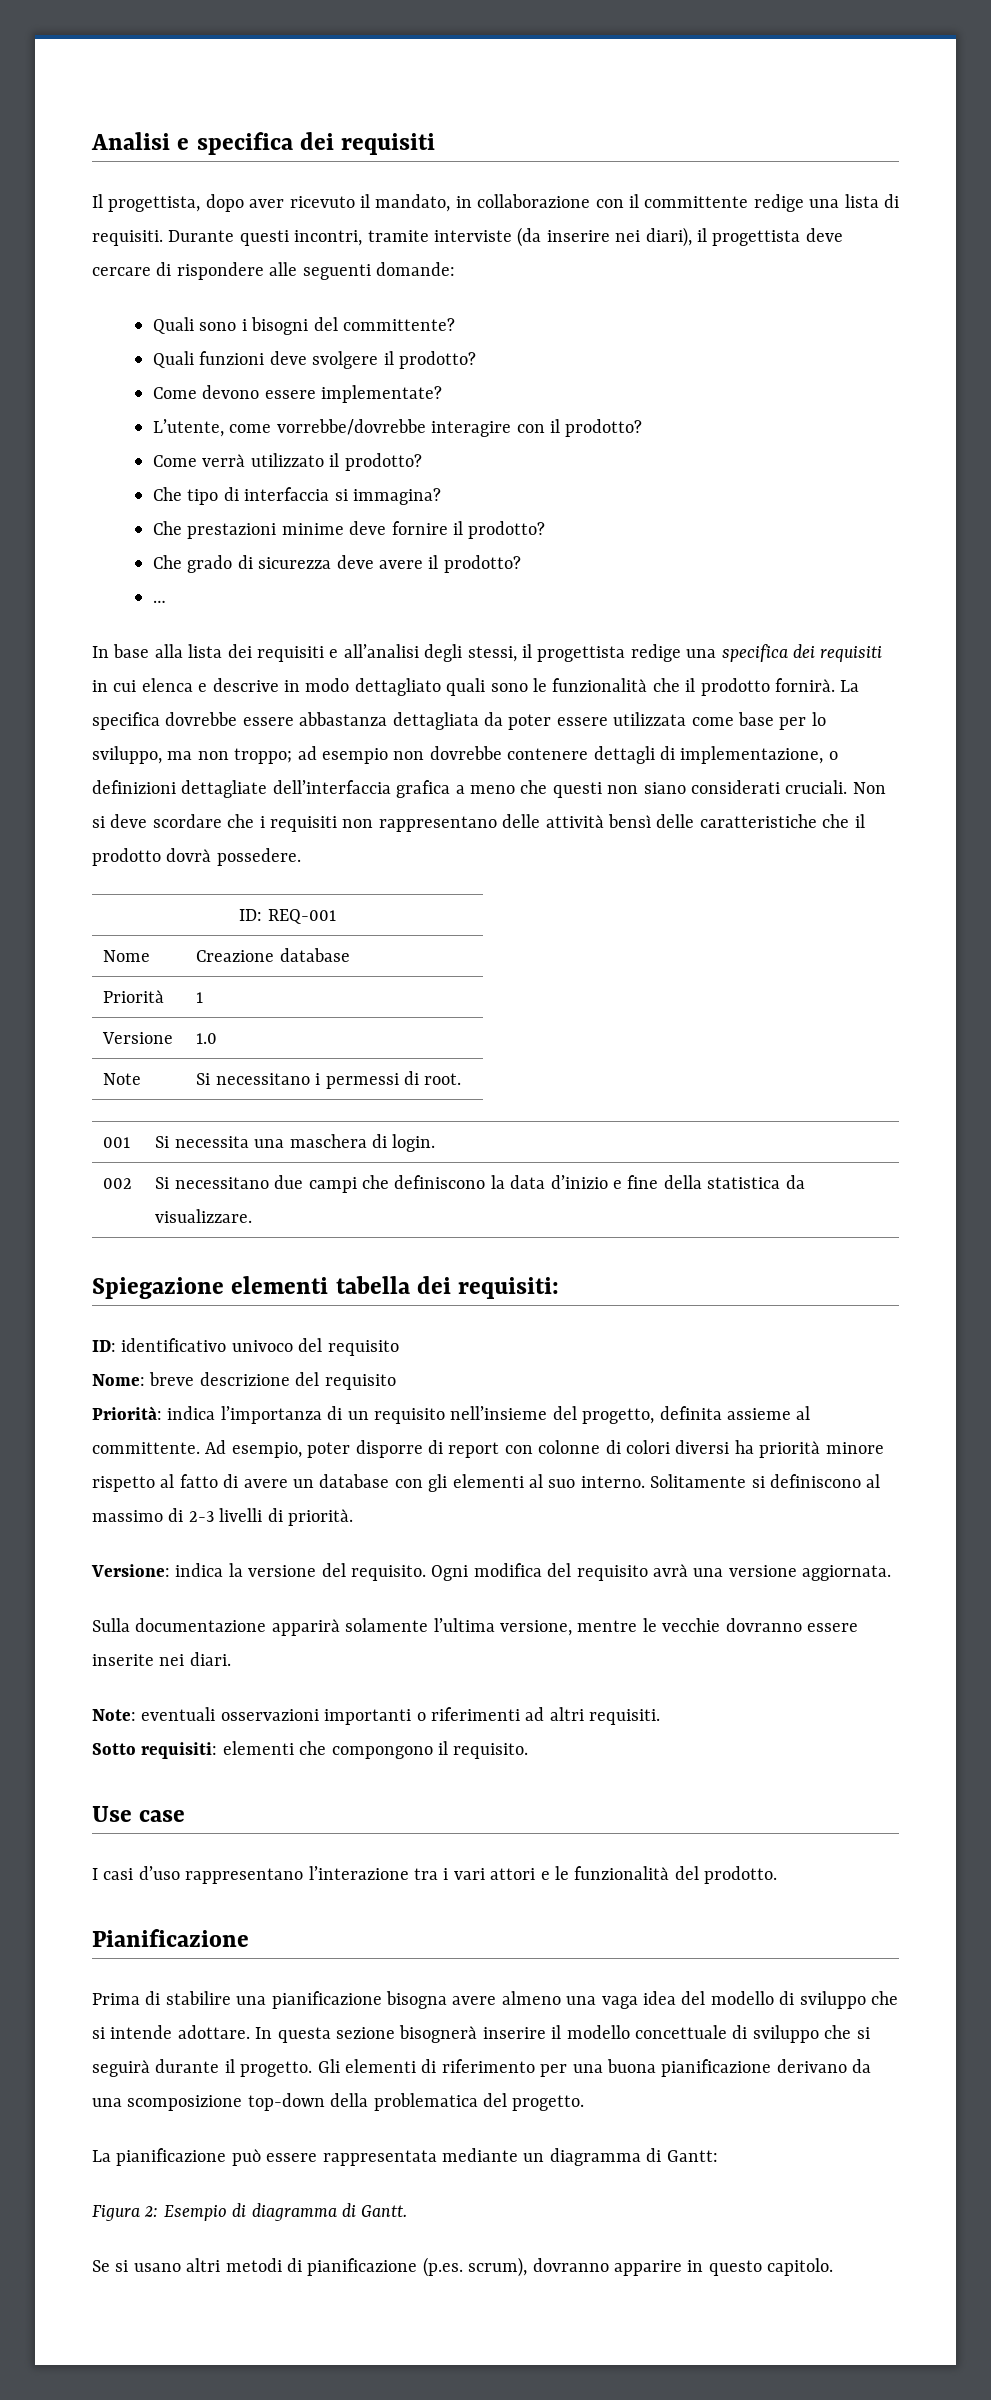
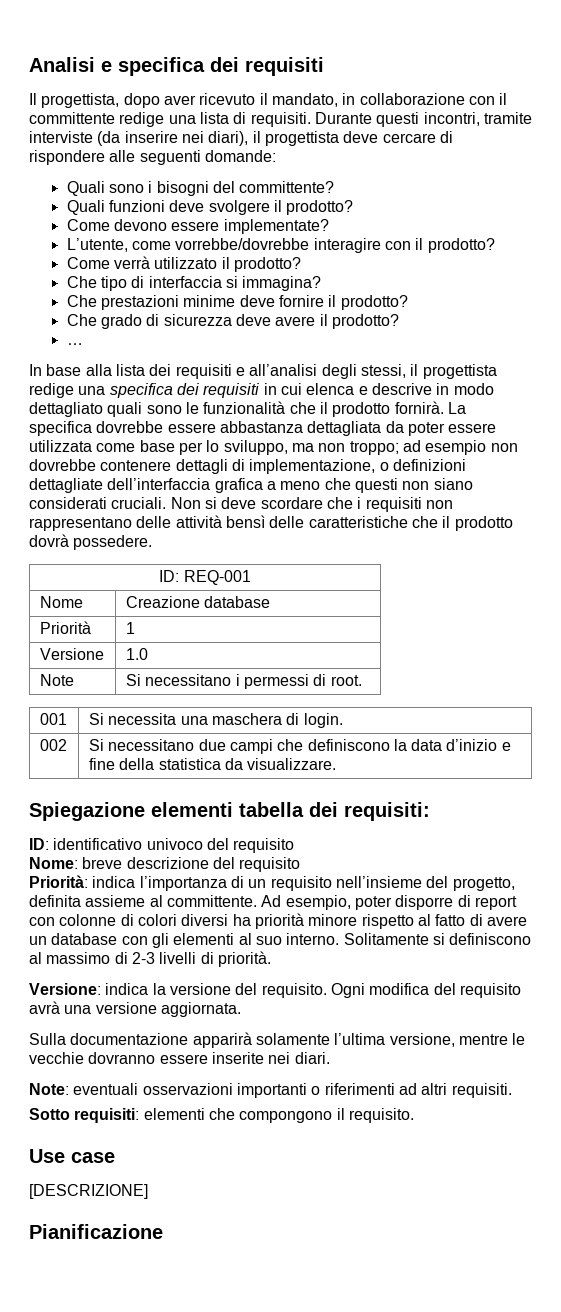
- I casi d’uso rappresentano l’interazione tra i vari attori e le funzionalità del prodotto.
+ [DESCRIZIONE]
  Pianificazione
- Prima di stabilire una pianificazione bisogna avere almeno una vaga idea del modello di sviluppo che si intende adottare. In questa sezione bisognerà inserire il modello concettuale di sviluppo che si seguirà durante il progetto. Gli elementi di riferimento per una buona pianificazione derivano da una scomposizione top-down della problematica del progetto.
- La pianificazione può essere rappresentata mediante un diagramma di Gantt:
- Figura 2: Esempio di diagramma di Gantt.
- Se si usano altri metodi di pianificazione (p.es. scrum), dovranno apparire in questo capitolo.

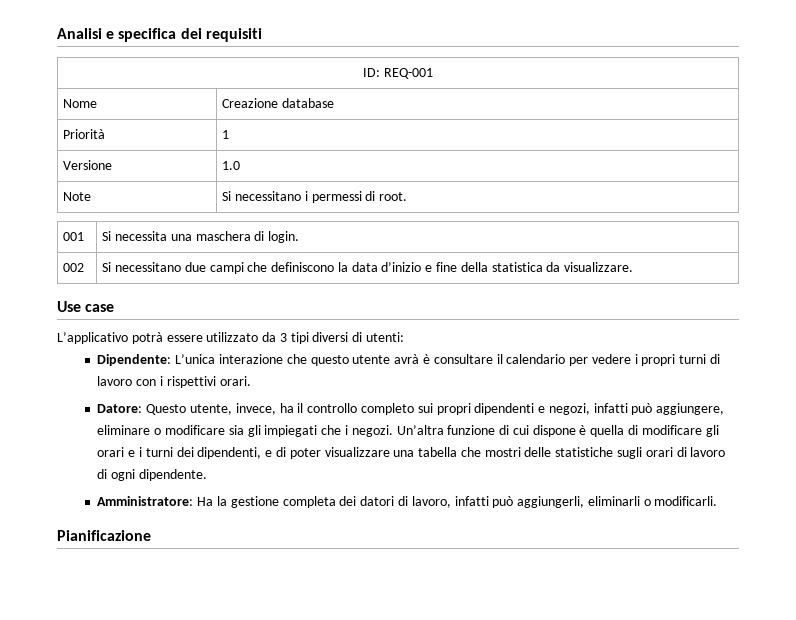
- Il progettista, dopo aver ricevuto il mandato, in collaborazione con il committente redige una lista di requisiti. Durante questi incontri, tramite interviste (da inserire nei diari), il progettista deve cercare di rispondere alle seguenti domande:
- Quali sono i bisogni del committente?
- Quali funzioni deve svolgere il prodotto?
- Come devono essere implementate?
- L’utente, come vorrebbe/dovrebbe interagire con il prodotto?
- Come verrà utilizzato il prodotto?
- Che tipo di interfaccia si immagina?
- Che prestazioni minime deve fornire il prodotto?
- Che grado di sicurezza deve avere il prodotto?
- …
- In base alla lista dei requisiti e all’analisi degli stessi, il progettista redige una specifica dei requisiti in cui elenca e descrive in modo dettagliato quali sono le funzionalità che il prodotto fornirà. La specifica dovrebbe essere abbastanza dettagliata da poter essere utilizzata come base per lo sviluppo, ma non troppo; ad esempio non dovrebbe contenere dettagli di implementazione, o definizioni dettagliate dell’interfaccia grafica a meno che questi non siano considerati cruciali. Non si deve scordare che i requisiti non rappresentano delle attività bensì delle caratteristiche che il prodotto dovrà possedere.
- Spiegazione elementi tabella dei requisiti:
- ID: identificativo univoco del requisito
- Nome: breve descrizione del requisito
- Priorità: indica l’importanza di un requisito nell’insieme del progetto, definita assieme al committente. Ad esempio, poter disporre di report con colonne di colori diversi ha priorità minore rispetto al fatto di avere un database con gli elementi al suo interno. Solitamente si definiscono al massimo di 2-3 livelli di priorità.
- Versione: indica la versione del requisito. Ogni modifica del requisito avrà una versione aggiornata.
- Sulla documentazione apparirà solamente l’ultima versione, mentre le vecchie dovranno essere inserite nei diari.
- Note: eventuali osservazioni importanti o riferimenti ad altri requisiti.
- Sotto requisiti: elementi che compongono il requisito.
  Use case
- [DESCRIZIONE]
+ L’applicativo potrà essere utilizzato da 3 tipi diversi di utenti:
+ Dipendente: L’unica interazione che questo utente avrà è consultare il calendario per vedere i propri turni di lavoro con i rispettivi orari.
+ Datore: Questo utente, invece, ha il controllo completo sui propri dipendenti e negozi, infatti può aggiungere, eliminare o modificare sia gli impiegati che i negozi. Un’altra funzione di cui dispone è quella di modificare gli orari e i turni dei dipendenti, e di poter visualizzare una tabella che mostri delle statistiche sugli orari di lavoro di ogni dipendente.
+ Amministratore: Ha la gestione completa dei datori di lavoro, infatti può aggiungerli, eliminarli o modificarli.

